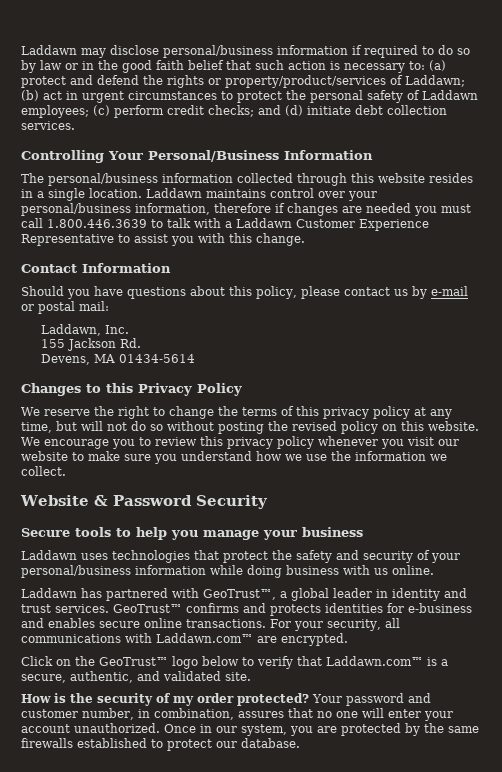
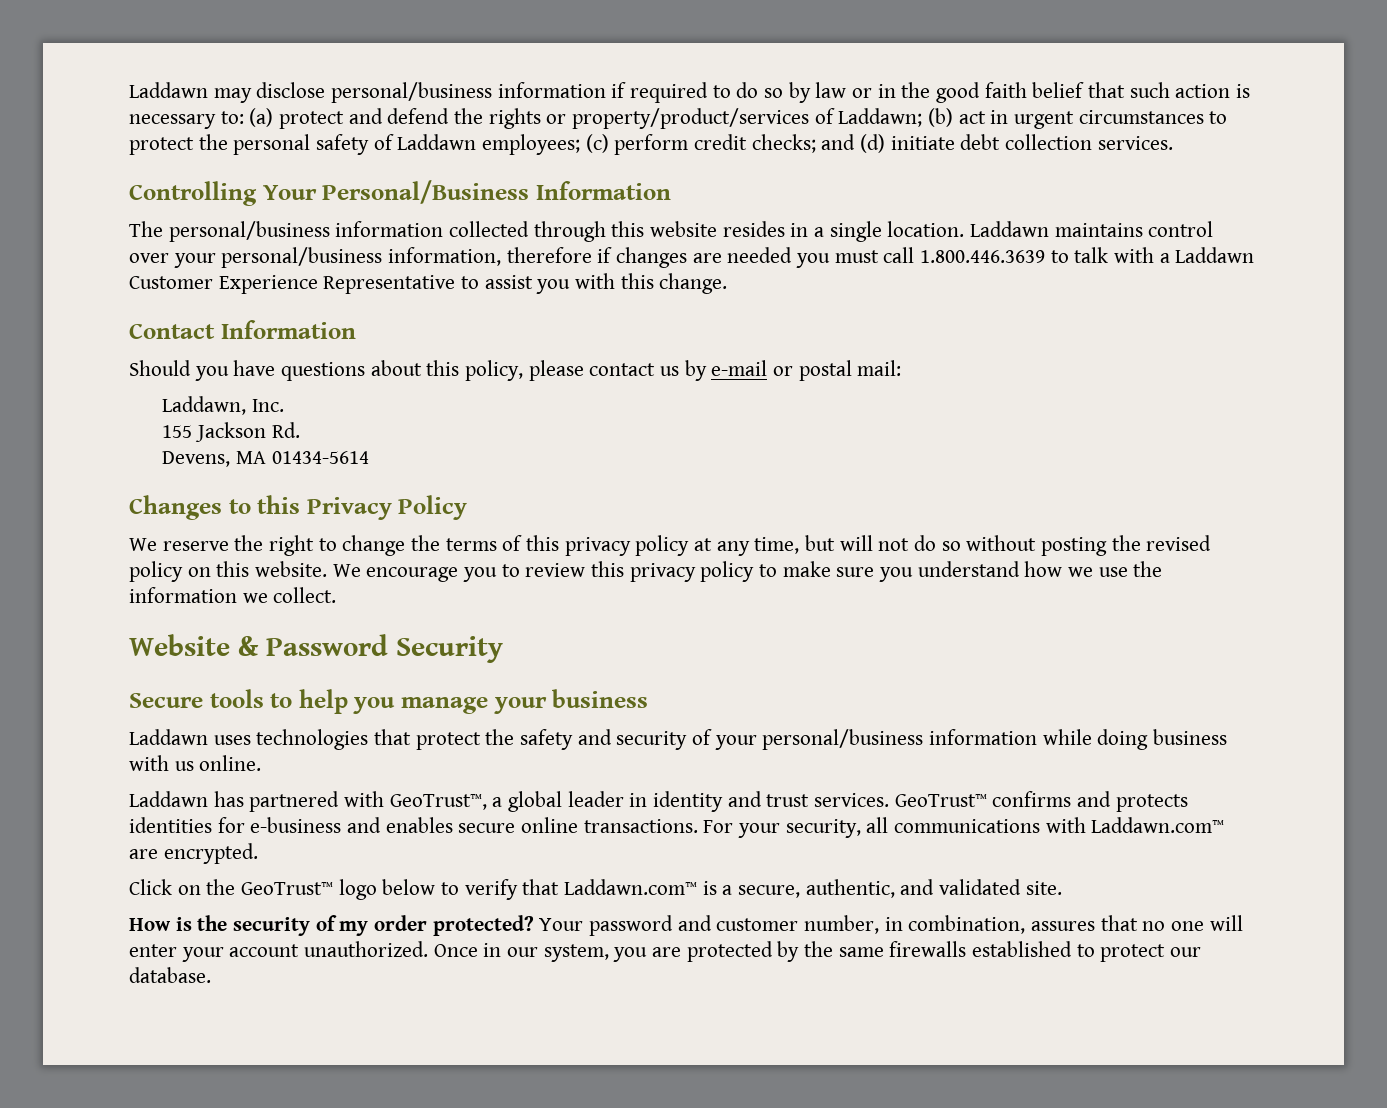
- We encourage you to review this privacy policy whenever you visit our website to make sure you understand how we use the information we collect.
+ We encourage you to review this privacy policy to make sure you understand how we use the information we collect.

